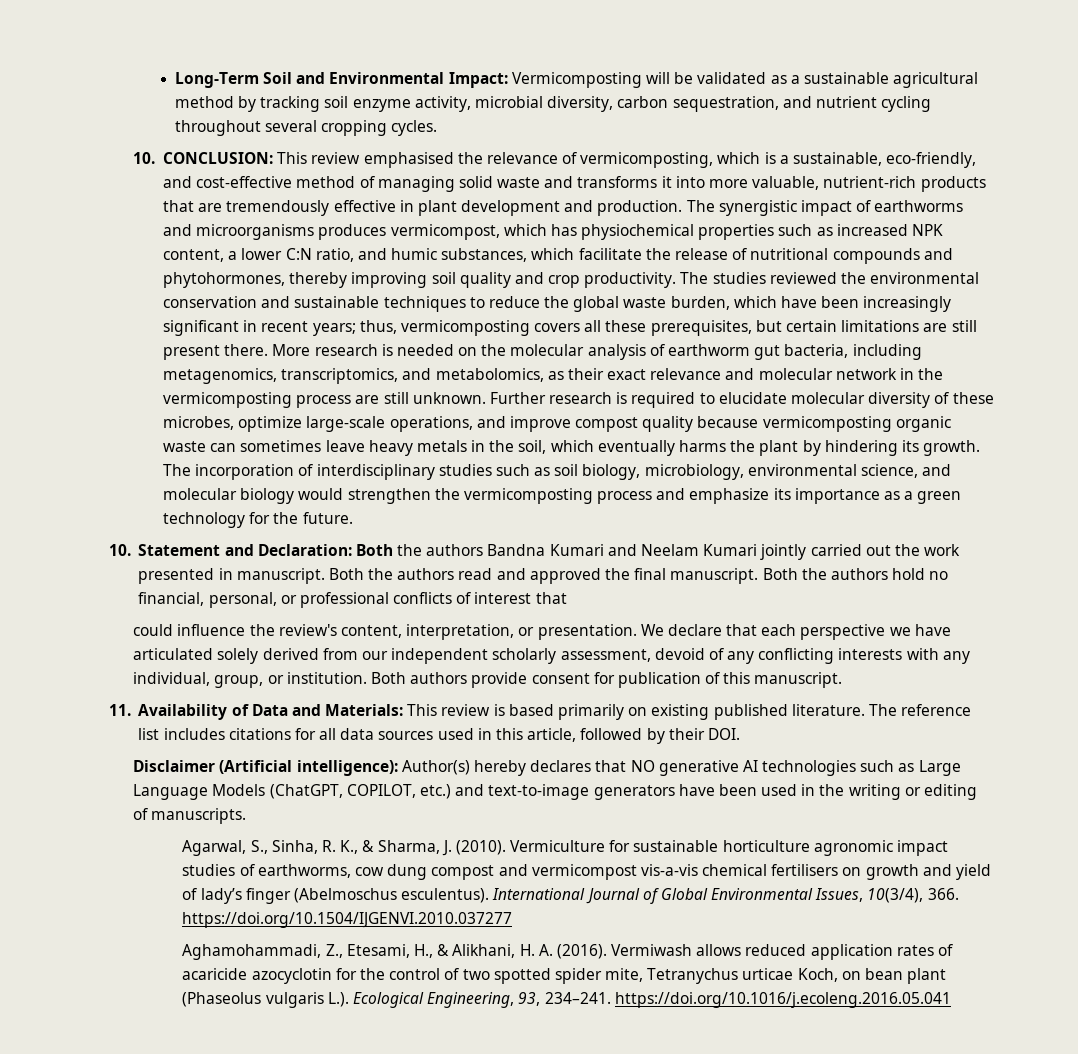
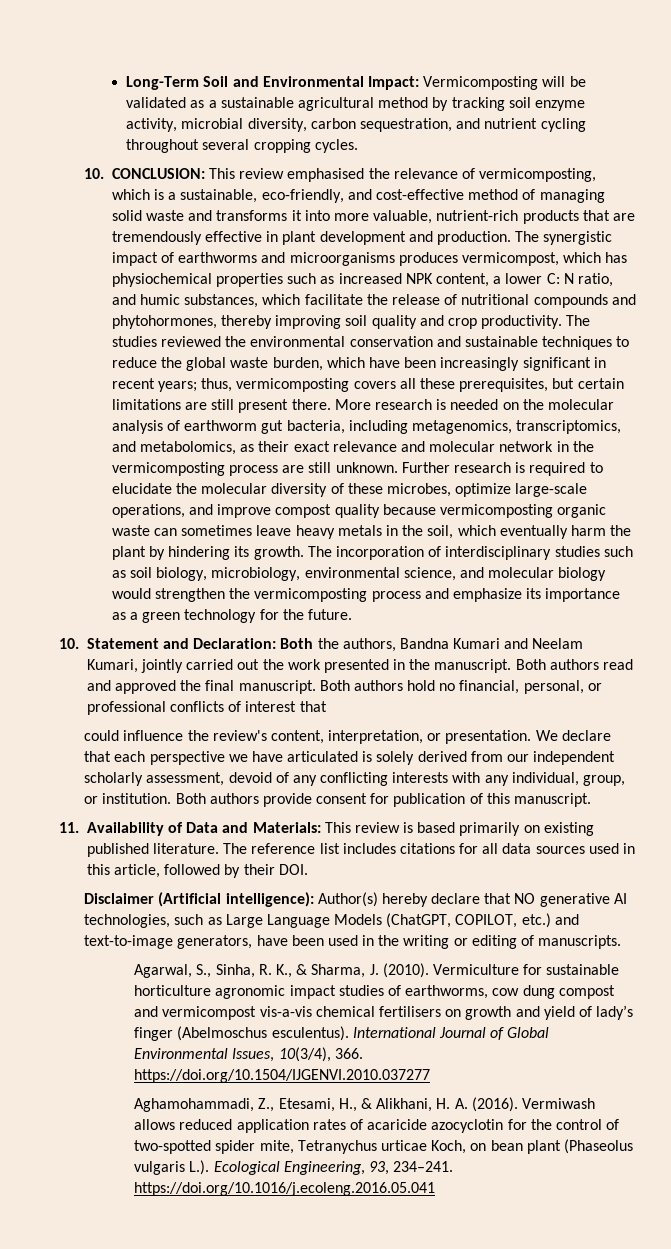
- The synergistic impact of earthworms and microorganisms produces vermicompost, which has physiochemical properties such as increased NPK content, a lower C:N ratio, and humic substances, which facilitate the release of nutritional compounds and phytohormones, thereby improving soil quality and crop productivity.
+ The synergistic impact of earthworms and microorganisms produces vermicompost, which has physiochemical properties such as increased NPK content, a lower C: N ratio, and humic substances, which facilitate the release of nutritional compounds and phytohormones, thereby improving soil quality and crop productivity.
- Further research is required to elucidate molecular diversity of these microbes, optimize large-scale operations, and improve compost quality because vermicomposting organic waste can sometimes leave heavy metals in the soil, which eventually harms the plant by hindering its growth.
+ Further research is required to elucidate the molecular diversity of these microbes, optimize large-scale operations, and improve compost quality because vermicomposting organic waste can sometimes leave heavy metals in the soil, which eventually harm the plant by hindering its growth.
- 10. Statement and Declaration: Both the authors Bandna Kumari and Neelam Kumari jointly carried out the work presented in manuscript. Both the authors read and approved the final manuscript.
+ 10. Statement and Declaration: Both the authors, Bandna Kumari and Neelam Kumari, jointly carried out the work presented in the manuscript. Both authors read and approved the final manuscript.
- Both the authors hold no financial, personal, or professional conflicts of interest that
+ Both authors hold no financial, personal, or professional conflicts of interest that
- We declare that each perspective we have articulated solely derived from our independent scholarly assessment, devoid of any conflicting interests with any individual, group, or institution.
+ We declare that each perspective we have articulated is solely derived from our independent scholarly assessment, devoid of any conflicting interests with any individual, group, or institution.
- Disclaimer (Artificial intelligence): Author(s) hereby declares that NO generative AI technologies such as Large Language Models (ChatGPT, COPILOT, etc.) and text-to-image generators have been used in the writing or editing of manuscripts.
+ Disclaimer (Artificial intelligence): Author(s) hereby declare that NO generative AI technologies, such as Large Language Models (ChatGPT, COPILOT, etc.) and text-to-image generators, have been used in the writing or editing of manuscripts.
- Vermiwash allows reduced application rates of acaricide azocyclotin for the control of two spotted spider mite, Tetranychus urticae Koch, on bean plant (Phaseolus vulgaris L.). Ecological Engineering, 93, 234–241. https://doi.org/10.1016/j.ecoleng.2016.05.041
+ Vermiwash allows reduced application rates of acaricide azocyclotin for the control of two-spotted spider mite, Tetranychus urticae Koch, on bean plant (Phaseolus vulgaris L.). Ecological Engineering, 93, 234–241. https://doi.org/10.1016/j.ecoleng.2016.05.041

